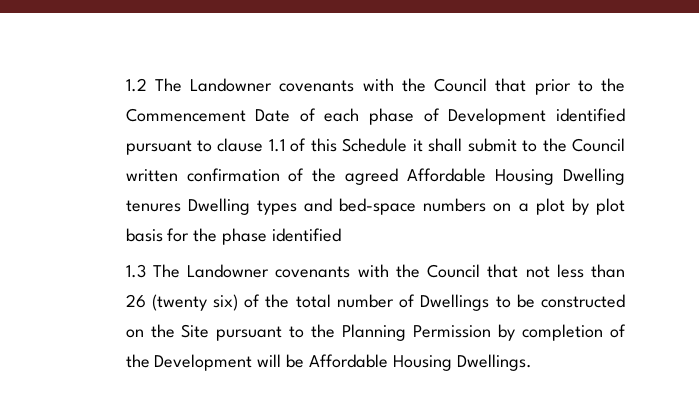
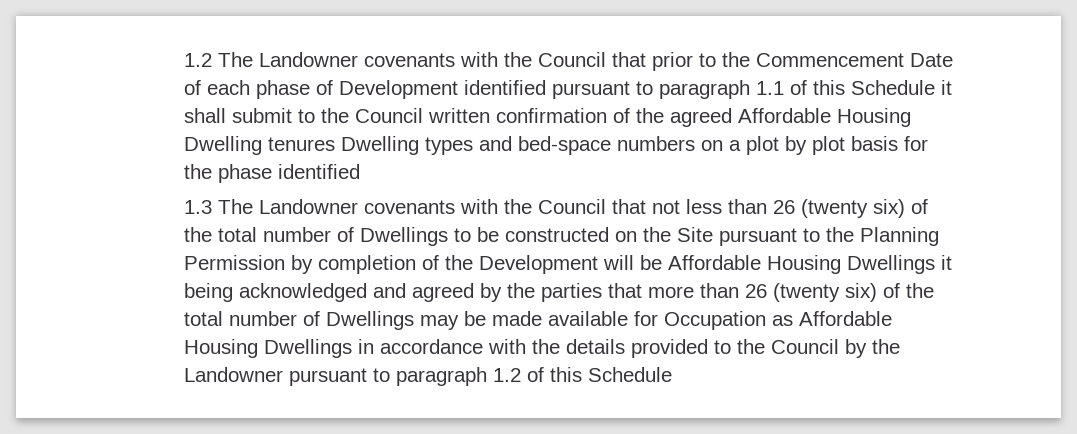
- 1.2 The Landowner covenants with the Council that prior to the Commencement Date of each phase of Development identified pursuant to clause 1.1 of this Schedule it shall submit to the Council written confirmation of the agreed Affordable Housing Dwelling tenures Dwelling types and bed-space numbers on a plot by plot basis for the phase identified
+ 1.2 The Landowner covenants with the Council that prior to the Commencement Date of each phase of Development identified pursuant to paragraph 1.1 of this Schedule it shall submit to the Council written confirmation of the agreed Affordable Housing Dwelling tenures Dwelling types and bed-space numbers on a plot by plot basis for the phase identified
- 1.3 The Landowner covenants with the Council that not less than 26 (twenty six) of the total number of Dwellings to be constructed on the Site pursuant to the Planning Permission by completion of the Development will be Affordable Housing Dwellings.
+ 1.3 The Landowner covenants with the Council that not less than 26 (twenty six) of the total number of Dwellings to be constructed on the Site pursuant to the Planning Permission by completion of the Development will be Affordable Housing Dwellings it being acknowledged and agreed by the parties that more than 26 (twenty six) of the total number of Dwellings may be made available for Occupation as Affordable Housing Dwellings in accordance with the details provided to the Council by the Landowner pursuant to paragraph 1.2 of this Schedule

